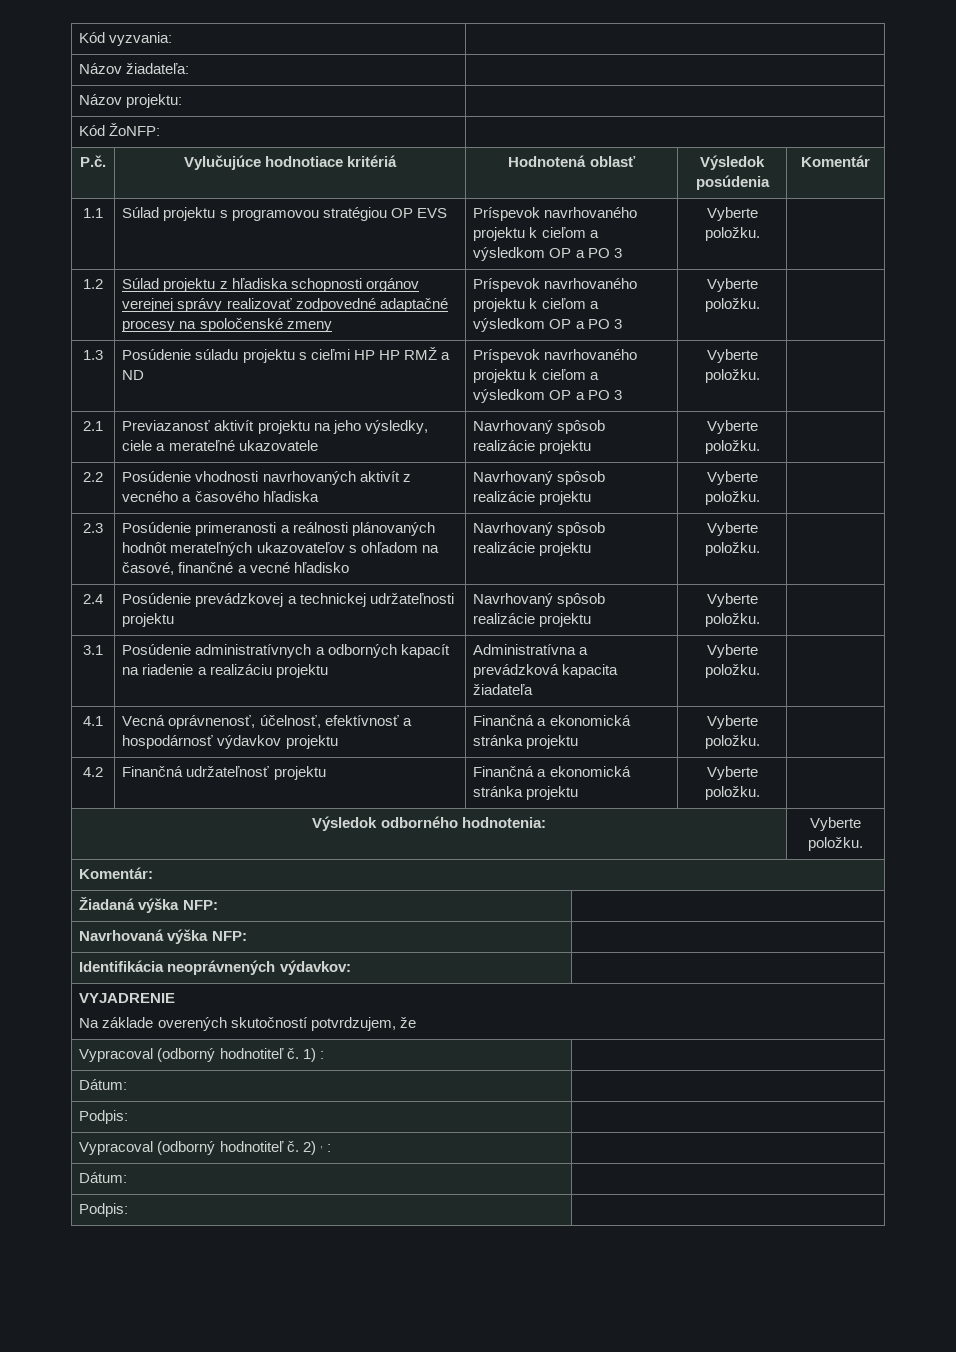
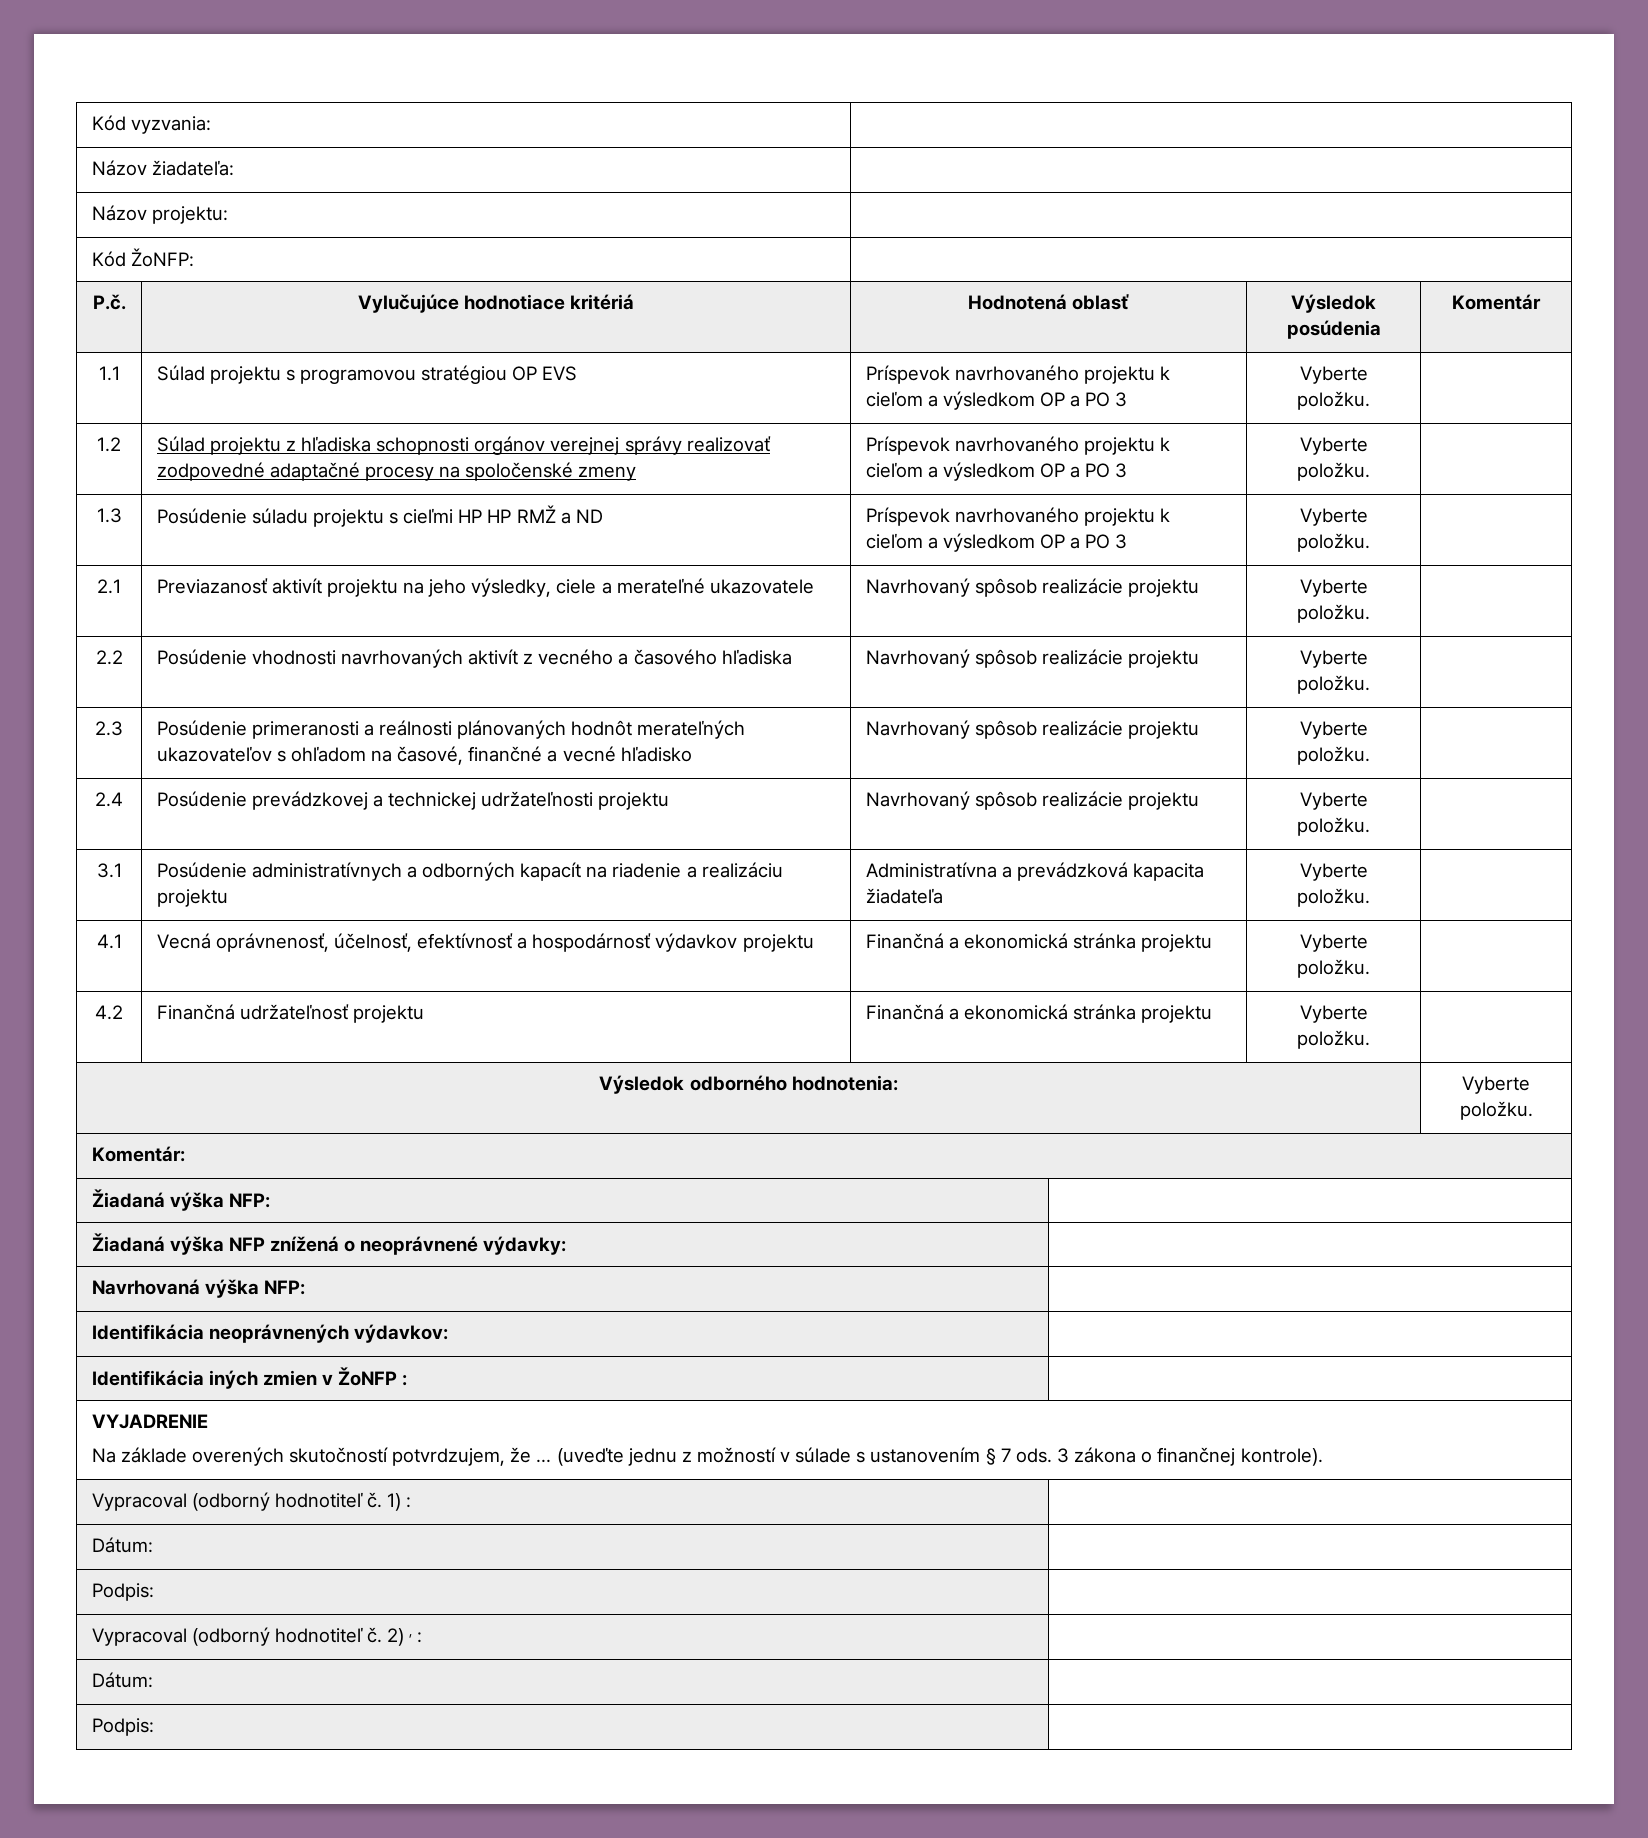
+ Žiadaná výška NFP znížená o neoprávnené výdavky: |
+ Identifikácia iných zmien v ŽoNFP : |
  VYJADRENIE
- Na základe overených skutočností potvrdzujem, že
+ Na základe overených skutočností potvrdzujem, že ... (uveďte jednu z možností v súlade s ustanovením § 7 ods. 3 zákona o finančnej kontrole).

